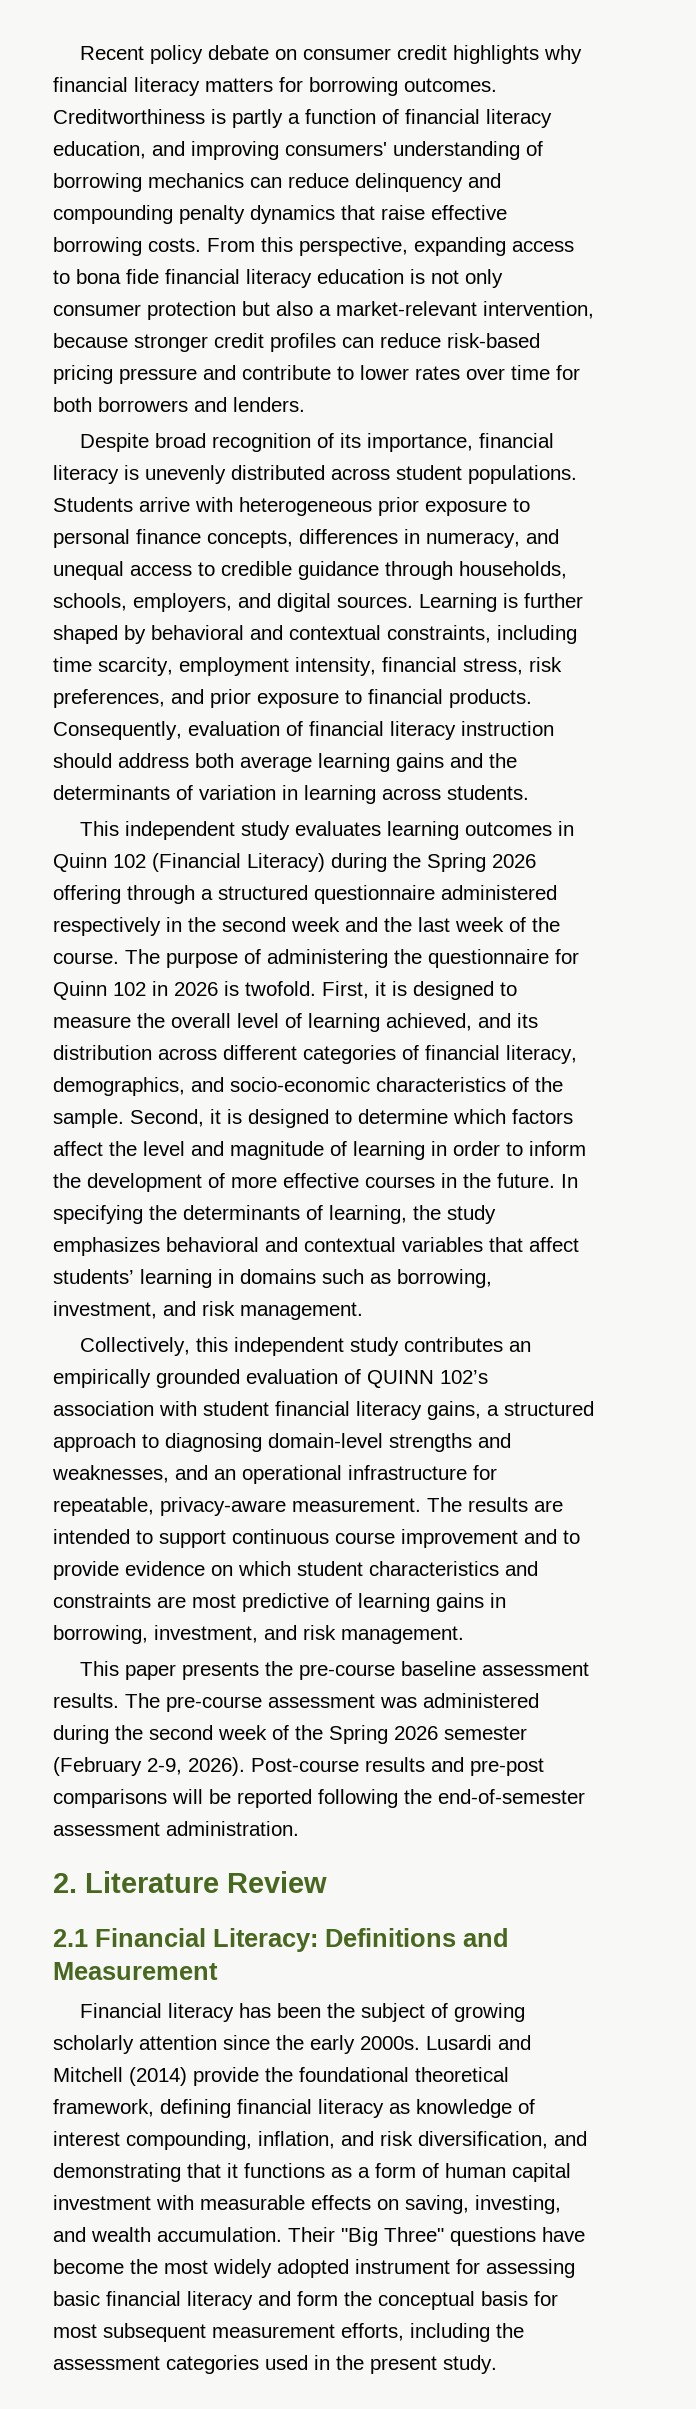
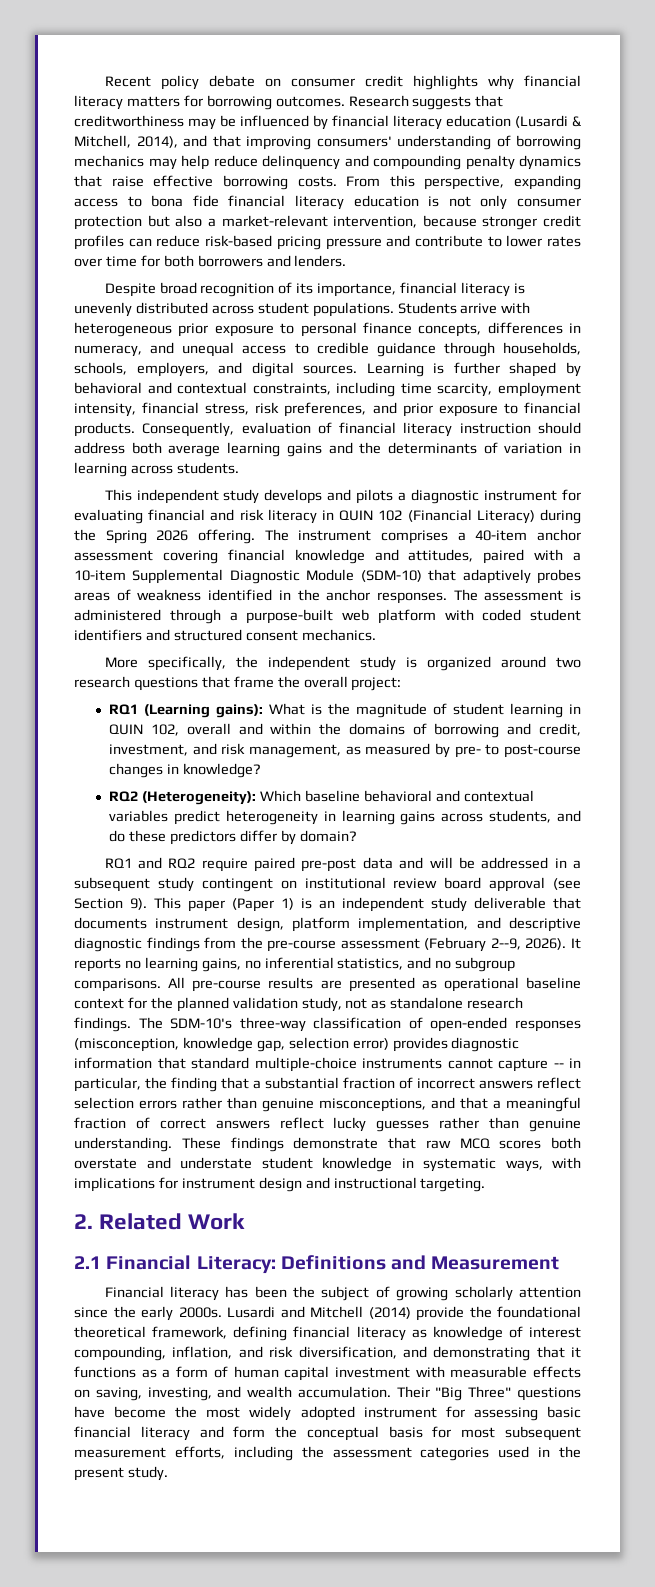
- Creditworthiness is partly a function of financial literacy education, and improving consumers' understanding of borrowing mechanics can reduce delinquency and compounding penalty dynamics that raise effective borrowing costs.
+ Research suggests that creditworthiness may be influenced by financial literacy education (Lusardi & Mitchell, 2014), and that improving consumers' understanding of borrowing mechanics may help reduce delinquency and compounding penalty dynamics that raise effective borrowing costs.
- This independent study evaluates learning outcomes in Quinn 102 (Financial Literacy) during the Spring 2026 offering through a structured questionnaire administered respectively in the second week and the last week of the course. The purpose of administering the questionnaire for Quinn 102 in 2026 is twofold. First, it is designed to measure the overall level of learning achieved, and its distribution across different categories of financial literacy, demographics, and socio-economic characteristics of the sample. Second, it is designed to determine which factors affect the level and magnitude of learning in order to inform the development of more effective courses in the future. In specifying the determinants of learning, the study emphasizes behavioral and contextual variables that affect students’ learning in domains such as borrowing, investment, and risk management.
- Collectively, this independent study contributes an empirically grounded evaluation of QUINN 102’s association with student financial literacy gains, a structured approach to diagnosing domain-level strengths and weaknesses, and an operational infrastructure for repeatable, privacy-aware measurement. The results are intended to support continuous course improvement and to provide evidence on which student characteristics and constraints are most predictive of learning gains in borrowing, investment, and risk management.
- This paper presents the pre-course baseline assessment results. The pre-course assessment was administered during the second week of the Spring 2026 semester (February 2-9, 2026). Post-course results and pre-post comparisons will be reported following the end-of-semester assessment administration.
+ This independent study develops and pilots a diagnostic instrument for evaluating financial and risk literacy in QUIN 102 (Financial Literacy) during the Spring 2026 offering. The instrument comprises a 40-item anchor assessment covering financial knowledge and attitudes, paired with a 10-item Supplemental Diagnostic Module (SDM-10) that adaptively probes areas of weakness identified in the anchor responses. The assessment is administered through a purpose-built web platform with coded student identifiers and structured consent mechanics.
+ More specifically, the independent study is organized around two research questions that frame the overall project:
+ RQ1 (Learning gains): What is the magnitude of student learning in QUIN 102, overall and within the domains of borrowing and credit, investment, and risk management, as measured by pre- to post-course changes in knowledge?
+ RQ2 (Heterogeneity): Which baseline behavioral and contextual variables predict heterogeneity in learning gains across students, and do these predictors differ by domain?
+ RQ1 and RQ2 require paired pre-post data and will be addressed in a subsequent study contingent on institutional review board approval (see Section 9). This paper (Paper 1) is an independent study deliverable that documents instrument design, platform implementation, and descriptive diagnostic findings from the pre-course assessment (February 2--9, 2026). It reports no learning gains, no inferential statistics, and no subgroup comparisons. All pre-course results are presented as operational baseline context for the planned validation study, not as standalone research findings. The SDM-10's three-way classification of open-ended responses (misconception, knowledge gap, selection error) provides diagnostic information that standard multiple-choice instruments cannot capture -- in particular, the finding that a substantial fraction of incorrect answers reflect selection errors rather than genuine misconceptions, and that a meaningful fraction of correct answers reflect lucky guesses rather than genuine understanding. These findings demonstrate that raw MCQ scores both overstate and understate student knowledge in systematic ways, with implications for instrument design and instructional targeting.
- 2. Literature Review
+ 2. Related Work

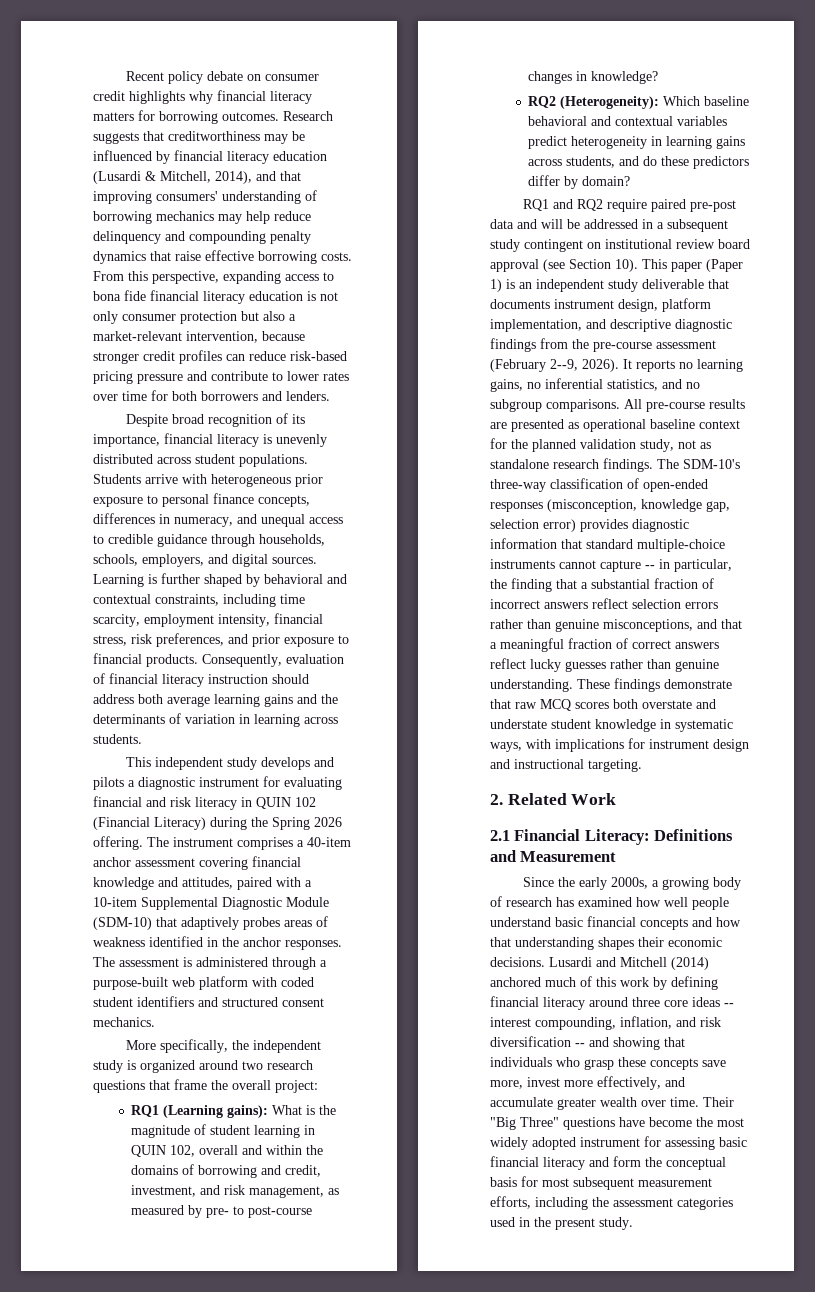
- RQ1 and RQ2 require paired pre-post data and will be addressed in a subsequent study contingent on institutional review board approval (see Section 9).
+ RQ1 and RQ2 require paired pre-post data and will be addressed in a subsequent study contingent on institutional review board approval (see Section 10).
- Financial literacy has been the subject of growing scholarly attention since the early 2000s. Lusardi and Mitchell (2014) provide the foundational theoretical framework, defining financial literacy as knowledge of interest compounding, inflation, and risk diversification, and demonstrating that it functions as a form of human capital investment with measurable effects on saving, investing, and wealth accumulation.
+ Since the early 2000s, a growing body of research has examined how well people understand basic financial concepts and how that understanding shapes their economic decisions. Lusardi and Mitchell (2014) anchored much of this work by defining financial literacy around three core ideas -- interest compounding, inflation, and risk diversification -- and showing that individuals who grasp these concepts save more, invest more effectively, and accumulate greater wealth over time.

